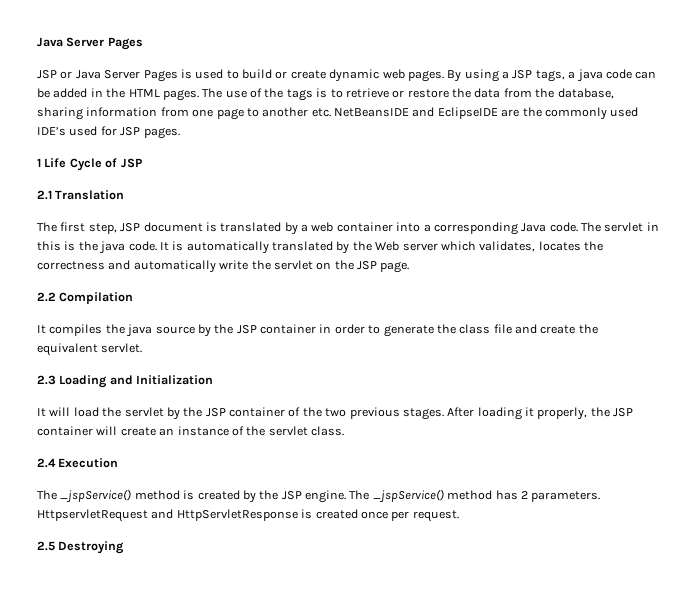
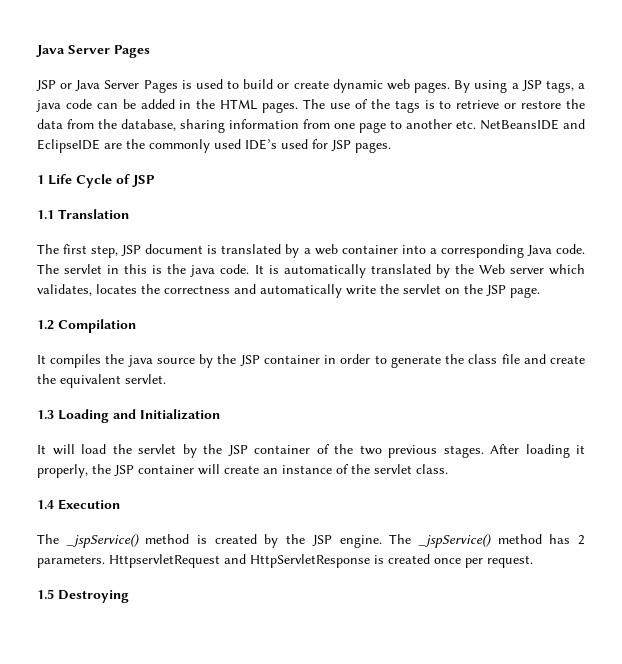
- 2.1 Translation
+ 1.1 Translation
- 2.2 Compilation
+ 1.2 Compilation
- 2.3 Loading and Initialization
+ 1.3 Loading and Initialization
- 2.4 Execution
+ 1.4 Execution
- 2.5 Destroying
+ 1.5 Destroying

